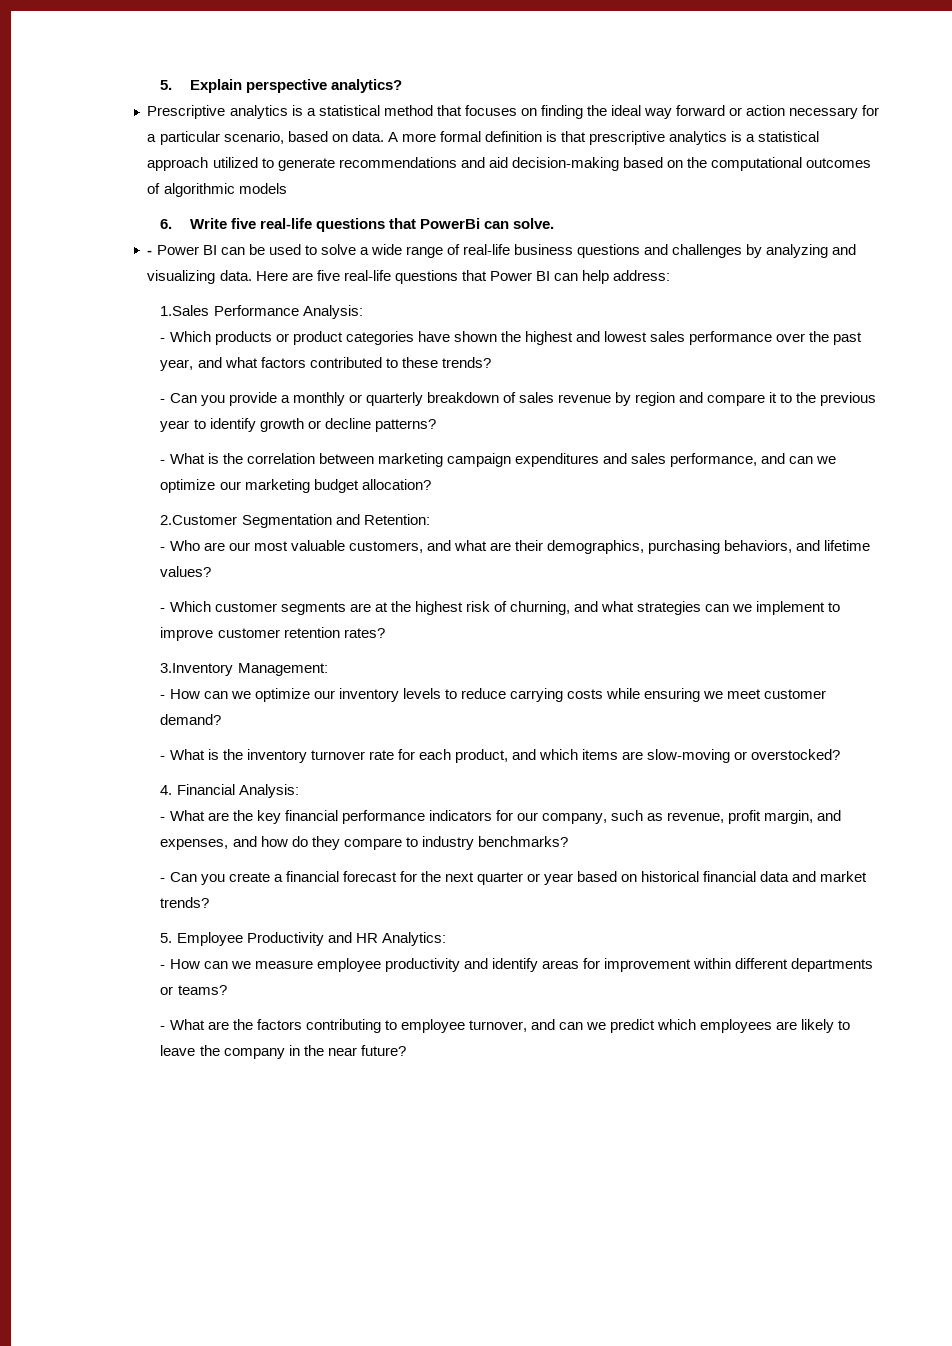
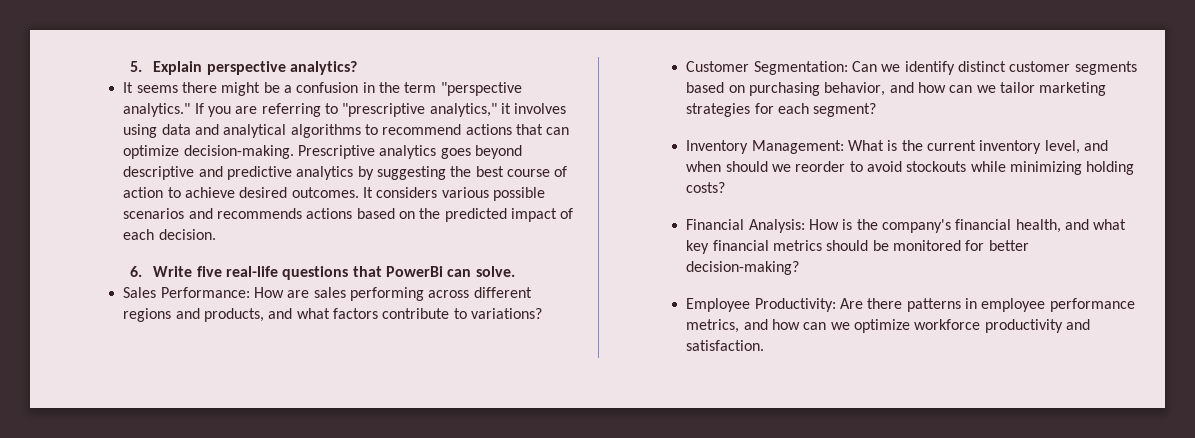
- Prescriptive analytics is a statistical method that focuses on finding the ideal way forward or action necessary for a particular scenario, based on data. A more formal definition is that prescriptive analytics is a statistical approach utilized to generate recommendations and aid decision-making based on the computational outcomes of algorithmic models
+ It seems there might be a confusion in the term "perspective analytics." If you are referring to "prescriptive analytics," it involves using data and analytical algorithms to recommend actions that can optimize decision-making. Prescriptive analytics goes beyond descriptive and predictive analytics by suggesting the best course of action to achieve desired outcomes. It considers various possible scenarios and recommends actions based on the predicted impact of each decision.
- - Power BI can be used to solve a wide range of real-life business questions and challenges by analyzing and visualizing data. Here are five real-life questions that Power BI can help address:
- 1.Sales Performance Analysis:
- - Which products or product categories have shown the highest and lowest sales performance over the past year, and what factors contributed to these trends?
- - Can you provide a monthly or quarterly breakdown of sales revenue by region and compare it to the previous year to identify growth or decline patterns?
- - What is the correlation between marketing campaign expenditures and sales performance, and can we optimize our marketing budget allocation?
- 2.Customer Segmentation and Retention:
- - Who are our most valuable customers, and what are their demographics, purchasing behaviors, and lifetime values?
- - Which customer segments are at the highest risk of churning, and what strategies can we implement to improve customer retention rates?
- 3.Inventory Management:
- - How can we optimize our inventory levels to reduce carrying costs while ensuring we meet customer demand?
- - What is the inventory turnover rate for each product, and which items are slow-moving or overstocked?
- 4. Financial Analysis:
- - What are the key financial performance indicators for our company, such as revenue, profit margin, and expenses, and how do they compare to industry benchmarks?
- - Can you create a financial forecast for the next quarter or year based on historical financial data and market trends?
- 5. Employee Productivity and HR Analytics:
- - How can we measure employee productivity and identify areas for improvement within different departments or teams?
- - What are the factors contributing to employee turnover, and can we predict which employees are likely to leave the company in the near future?
+ Sales Performance: How are sales performing across different regions and products, and what factors contribute to variations?
+ Customer Segmentation: Can we identify distinct customer segments based on purchasing behavior, and how can we tailor marketing strategies for each segment?
+ Inventory Management: What is the current inventory level, and when should we reorder to avoid stockouts while minimizing holding costs?
+ Financial Analysis: How is the company's financial health, and what key financial metrics should be monitored for better decision-making?
+ Employee Productivity: Are there patterns in employee performance metrics, and how can we optimize workforce productivity and satisfaction.

